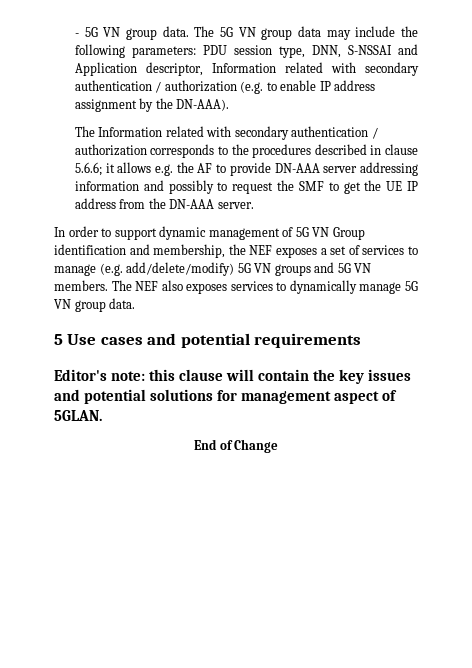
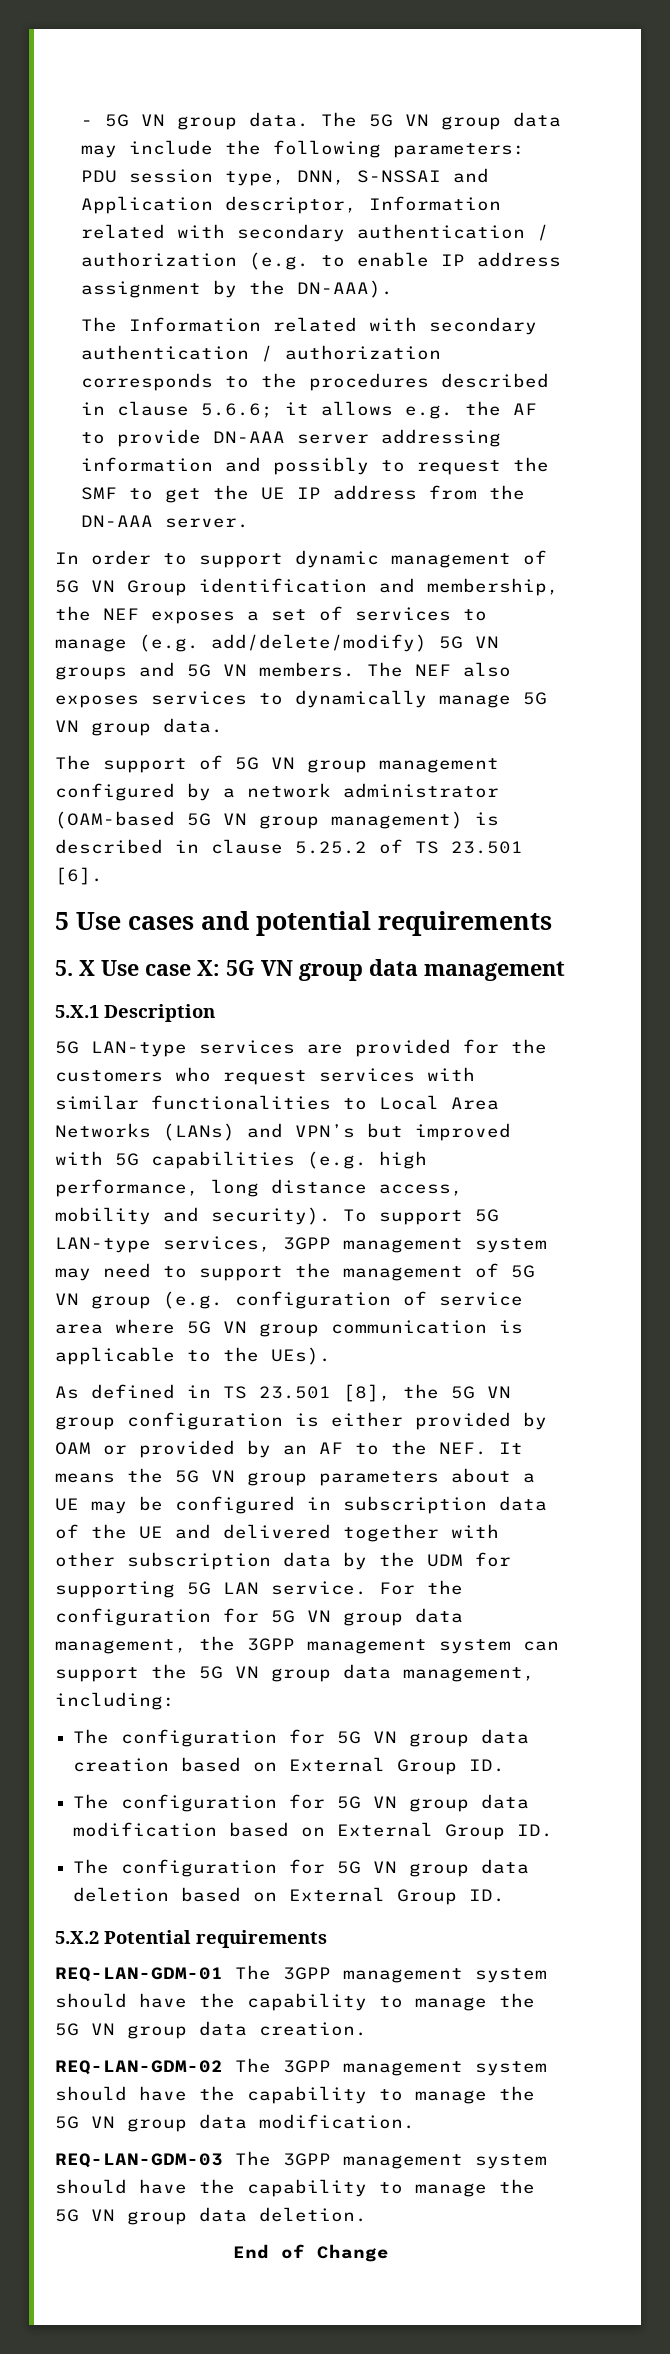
+ The support of 5G VN group management configured by a network administrator (OAM-based 5G VN group management) is described in clause 5.25.2 of TS 23.501 [6].
- Editor's note: this clause will contain the key issues and potential solutions for management aspect of 5GLAN.
+ 5. X Use case X: 5G VN group data management
+ 5.X.1 Description
+ 5G LAN-type services are provided for the customers who request services with similar functionalities to Local Area Networks (LANs) and VPN’s but improved with 5G capabilities (e.g. high performance, long distance access, mobility and security). To support 5G LAN-type services, 3GPP management system may need to support the management of 5G VN group (e.g. configuration of service area where 5G VN group communication is applicable to the UEs).
+ As defined in TS 23.501 [8], the 5G VN group configuration is either provided by OAM or provided by an AF to the NEF. It means the 5G VN group parameters about a UE may be configured in subscription data of the UE and delivered together with other subscription data by the UDM for supporting 5G LAN service. For the configuration for 5G VN group data management, the 3GPP management system can support the 5G VN group data management, including:
+ The configuration for 5G VN group data creation based on External Group ID.
+ The configuration for 5G VN group data modification based on External Group ID.
+ The configuration for 5G VN group data deletion based on External Group ID.
+ 5.X.2 Potential requirements
+ REQ-LAN-GDM-01 The 3GPP management system should have the capability to manage the 5G VN group data creation.
+ REQ-LAN-GDM-02 The 3GPP management system should have the capability to manage the 5G VN group data modification.
+ REQ-LAN-GDM-03 The 3GPP management system should have the capability to manage the 5G VN group data deletion.

